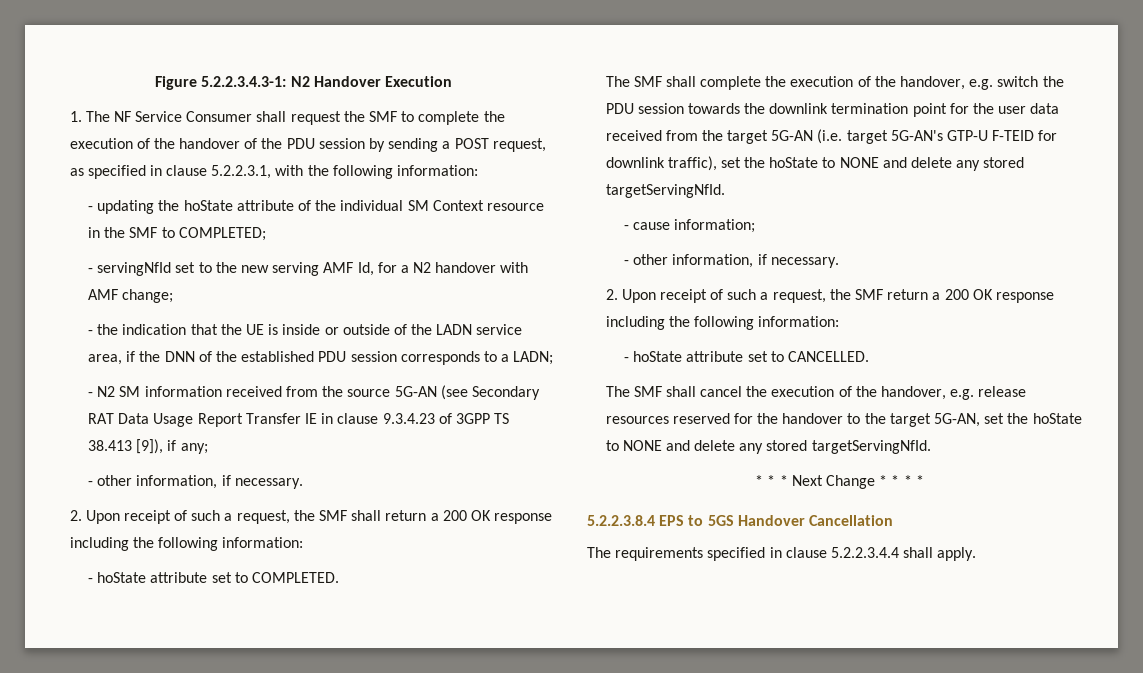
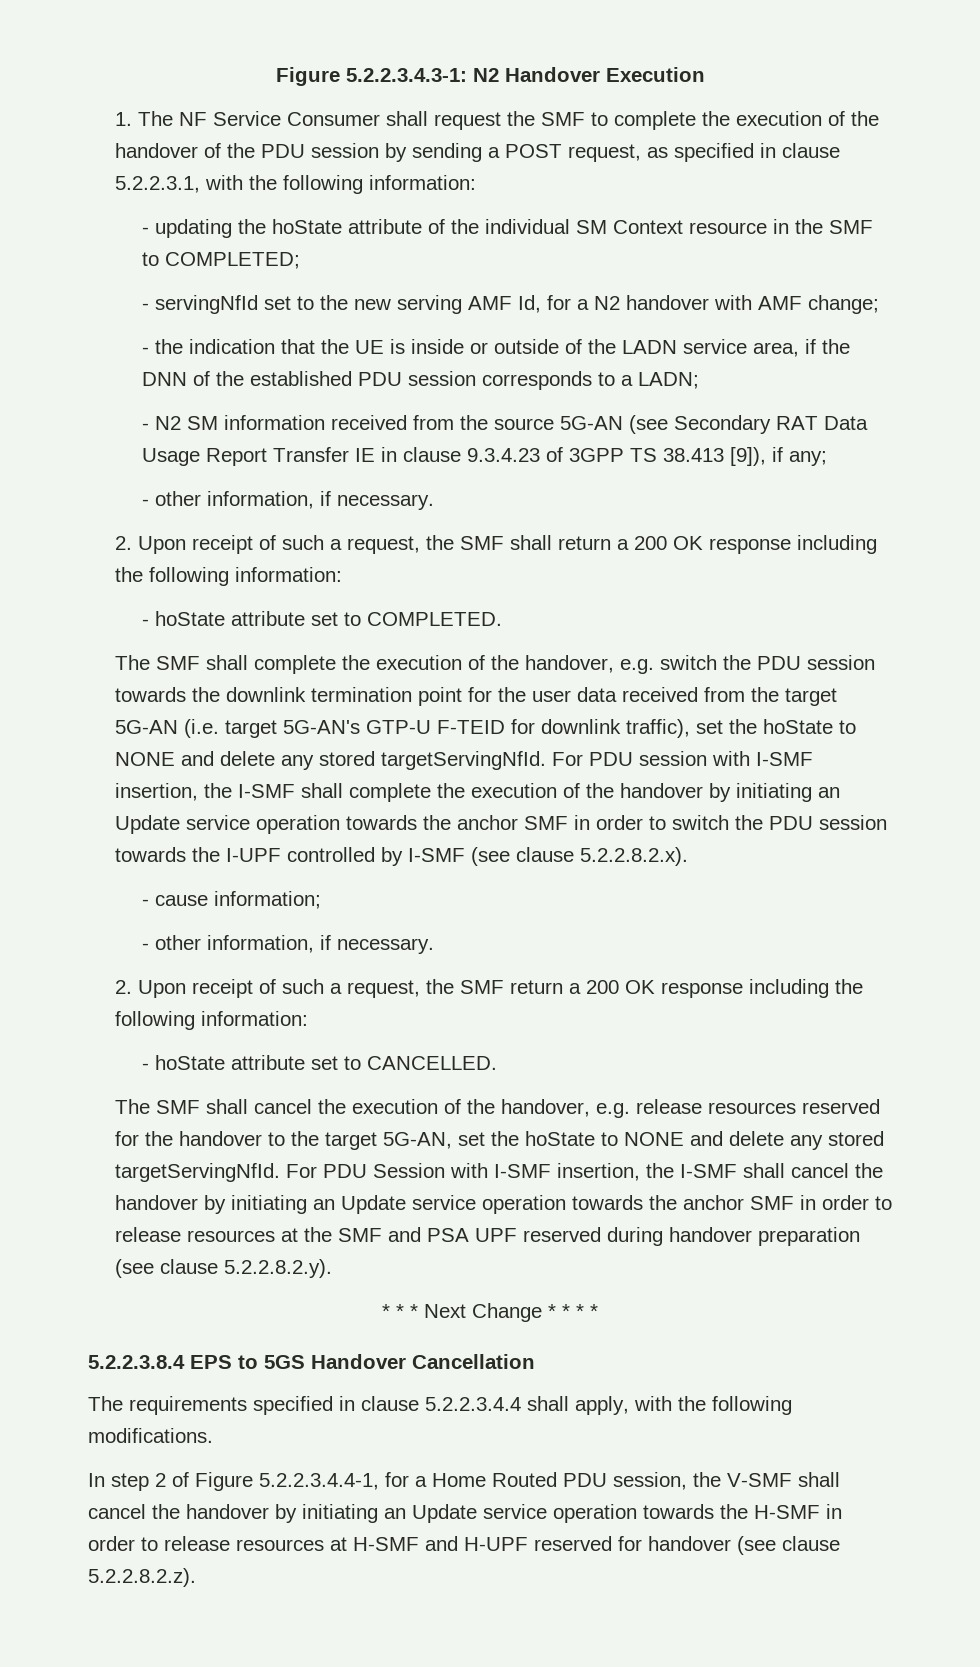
+ For PDU session with I-SMF insertion, the I-SMF shall complete the execution of the handover by initiating an Update service operation towards the anchor SMF in order to switch the PDU session towards the I-UPF controlled by I-SMF (see clause 5.2.2.8.2.x).
+ For PDU Session with I-SMF insertion, the I-SMF shall cancel the handover by initiating an Update service operation towards the anchor SMF in order to release resources at the SMF and PSA UPF reserved during handover preparation (see clause 5.2.2.8.2.y).
- The requirements specified in clause 5.2.2.3.4.4 shall apply.
+ The requirements specified in clause 5.2.2.3.4.4 shall apply, with the following modifications.
+ In step 2 of Figure 5.2.2.3.4.4-1, for a Home Routed PDU session, the V-SMF shall cancel the handover by initiating an Update service operation towards the H-SMF in order to release resources at H-SMF and H-UPF reserved for handover (see clause 5.2.2.8.2.z).

